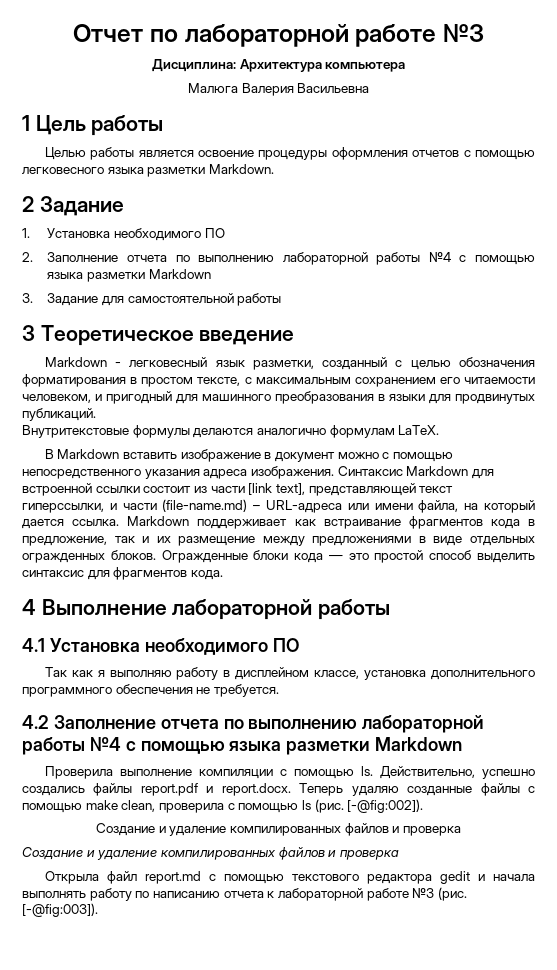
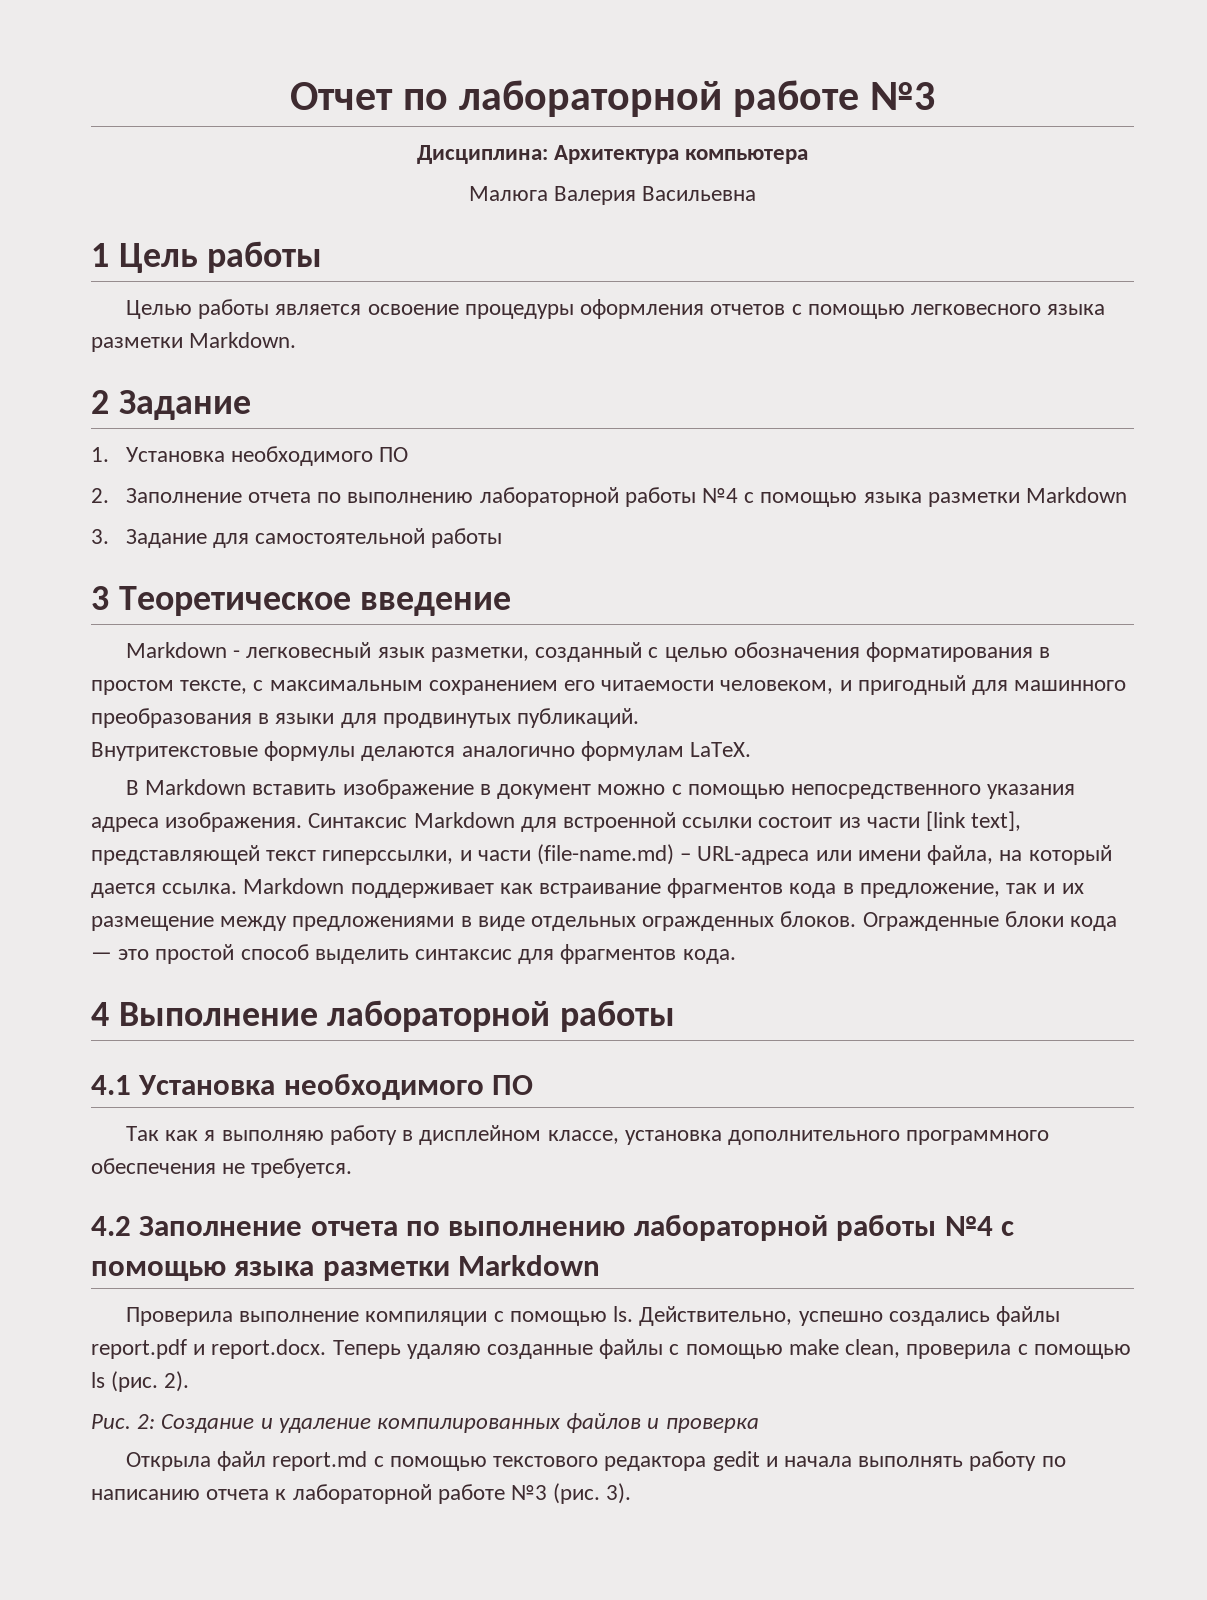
- [-@fig:002]).
- Создание и удаление компилированных файлов и проверка
- Создание и удаление компилированных файлов и проверка
+ 2).
+ Рис. 2: Создание и удаление компилированных файлов и проверка
- [-@fig:003]).
+ 3).

